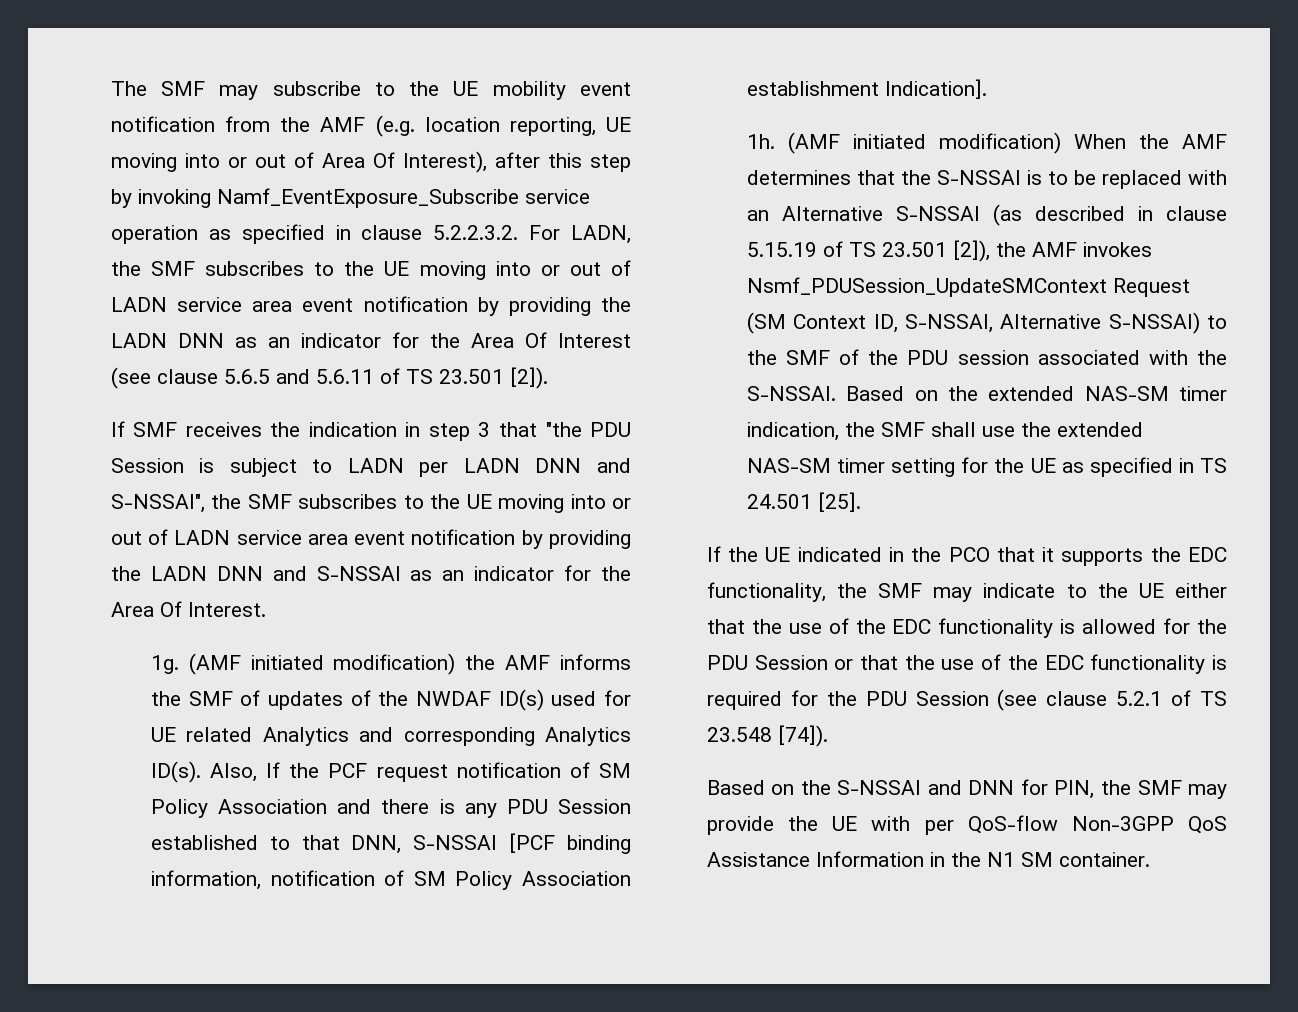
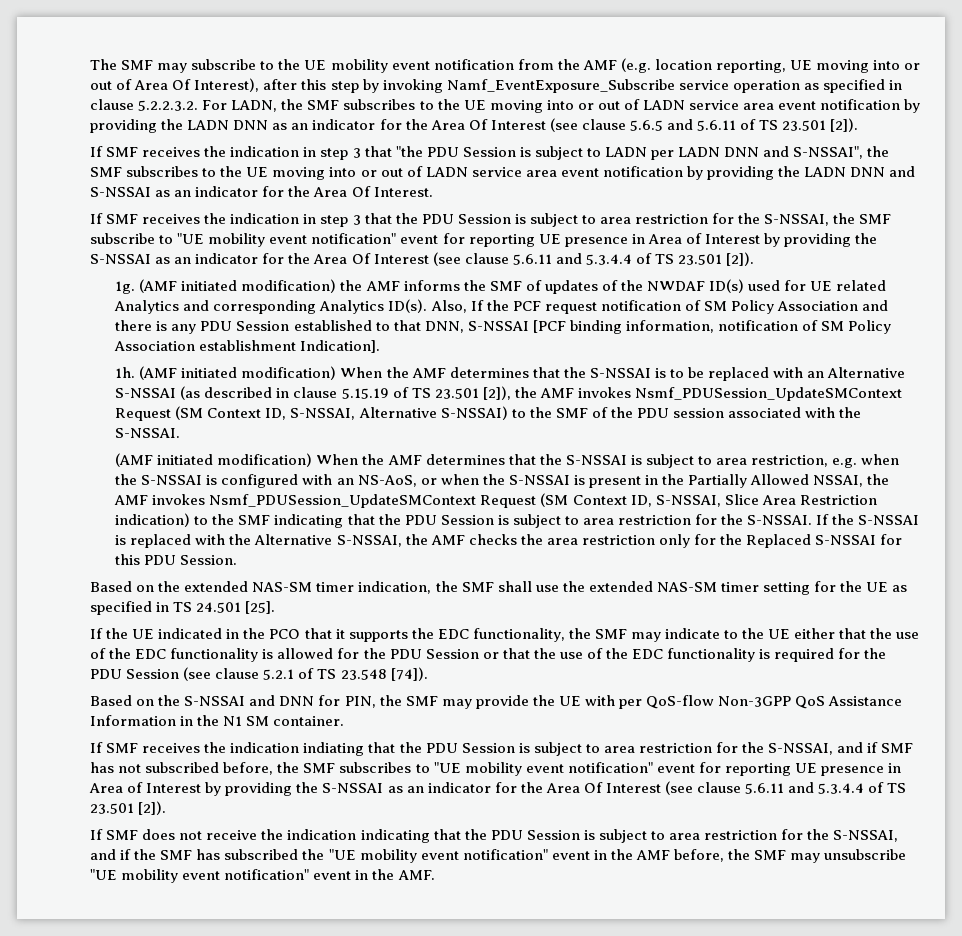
+ If SMF receives the indication in step 3 that the PDU Session is subject to area restriction for the S-NSSAI, the SMF subscribe to "UE mobility event notification" event for reporting UE presence in Area of Interest by providing the S-NSSAI as an indicator for the Area Of Interest (see clause 5.6.11 and 5.3.4.4 of TS 23.501 [2]).
- (AMF initiated modification) When the AMF determines that the S-NSSAI is to be replaced with an Alternative S-NSSAI (as described in clause 5.15.19 of TS 23.501 [2]), the AMF invokes Nsmf_PDUSession_UpdateSMContext Request (SM Context ID, S-NSSAI, Alternative S-NSSAI) to the SMF of the PDU session associated with the S-NSSAI. Based on the extended NAS-SM timer indication, the SMF shall use the extended NAS-SM timer setting for the UE as specified in TS 24.501 [25].
+ (AMF initiated modification) When the AMF determines that the S-NSSAI is to be replaced with an Alternative S-NSSAI (as described in clause 5.15.19 of TS 23.501 [2]), the AMF invokes Nsmf_PDUSession_UpdateSMContext Request (SM Context ID, S-NSSAI, Alternative S-NSSAI) to the SMF of the PDU session associated with the S-NSSAI.
+ (AMF initiated modification) When the AMF determines that the S-NSSAI is subject to area restriction, e.g. when the S-NSSAI is configured with an NS-AoS, or when the S-NSSAI is present in the Partially Allowed NSSAI, the AMF invokes Nsmf_PDUSession_UpdateSMContext Request (SM Context ID, S-NSSAI, Slice Area Restriction indication) to the SMF indicating that the PDU Session is subject to area restriction for the S-NSSAI. If the S-NSSAI is replaced with the Alternative S-NSSAI, the AMF checks the area restriction only for the Replaced S-NSSAI for this PDU Session.
+ Based on the extended NAS-SM timer indication, the SMF shall use the extended NAS-SM timer setting for the UE as specified in TS 24.501 [25].
+ If SMF receives the indication indiating that the PDU Session is subject to area restriction for the S-NSSAI, and if SMF has not subscribed before, the SMF subscribes to "UE mobility event notification" event for reporting UE presence in Area of Interest by providing the S-NSSAI as an indicator for the Area Of Interest (see clause 5.6.11 and 5.3.4.4 of TS 23.501 [2]).
+ If SMF does not receive the indication indicating that the PDU Session is subject to area restriction for the S-NSSAI, and if the SMF has subscribed the "UE mobility event notification" event in the AMF before, the SMF may unsubscribe "UE mobility event notification" event in the AMF.

